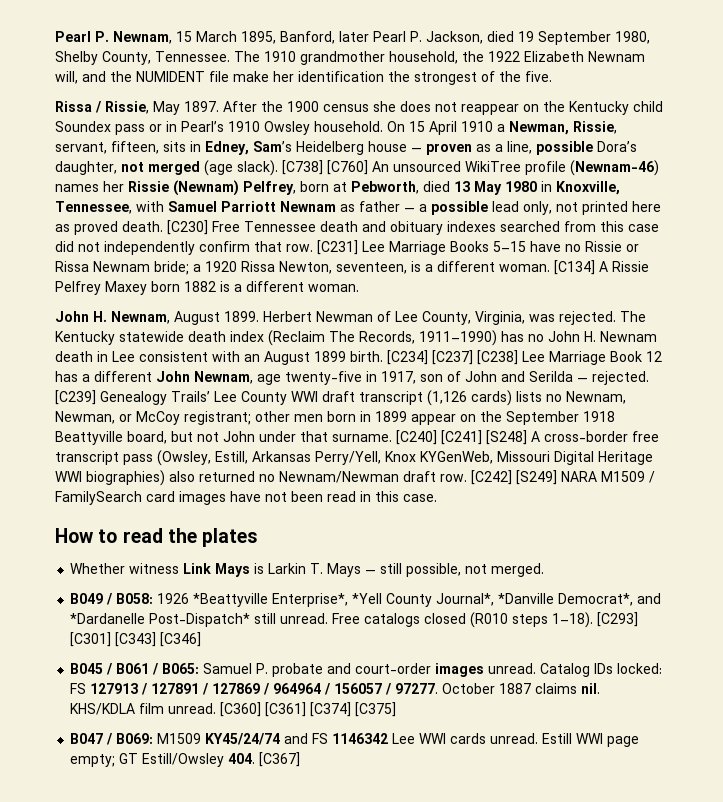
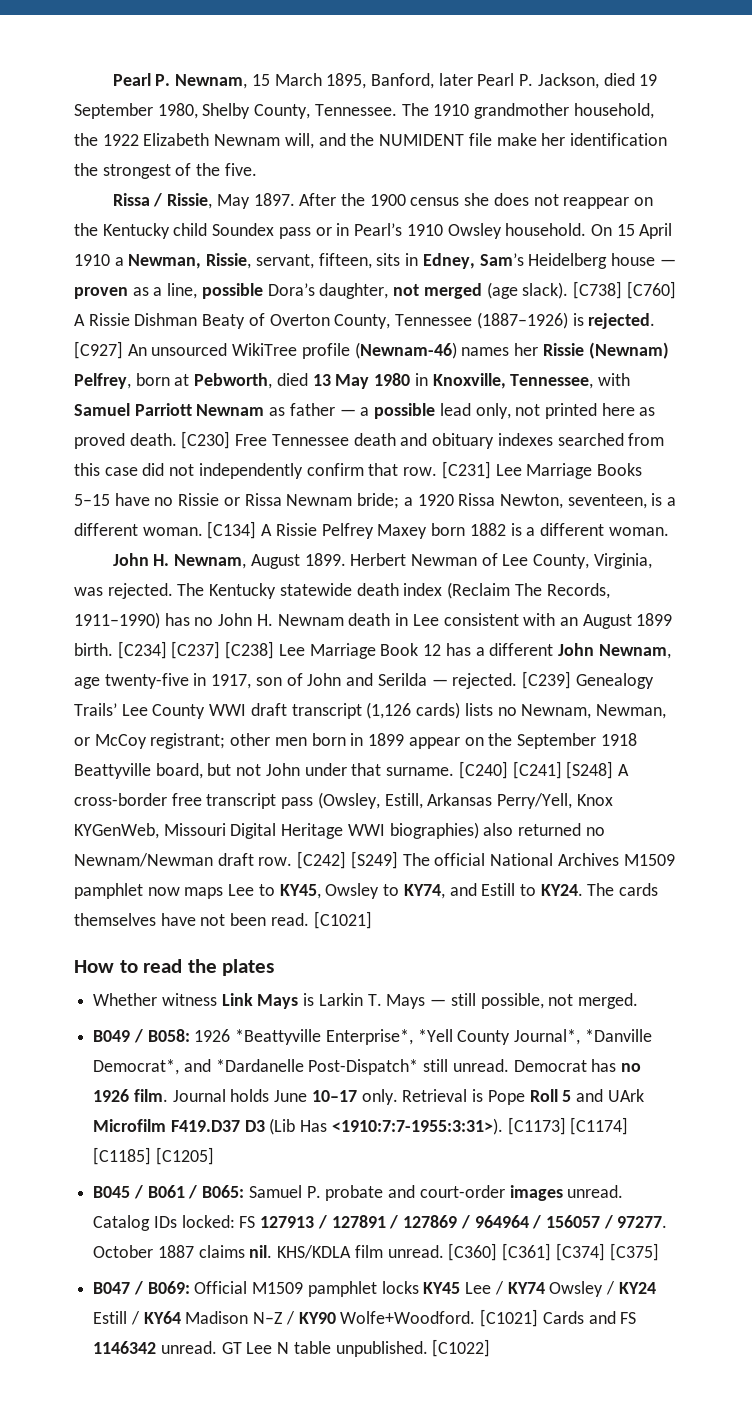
- [C738] [C760] An unsourced WikiTree profile (Newnam-46) names her Rissie (Newnam) Pelfrey, born at Pebworth, died 13 May 1980 in Knoxville, Tennessee, with Samuel Parriott Newnam as father — a possible lead only, not printed here as proved death.
+ [C738] [C760] A Rissie Dishman Beaty of Overton County, Tennessee (1887–1926) is rejected. [C927] An unsourced WikiTree profile (Newnam-46) names her Rissie (Newnam) Pelfrey, born at Pebworth, died 13 May 1980 in Knoxville, Tennessee, with Samuel Parriott Newnam as father — a possible lead only, not printed here as proved death.
- [C242] [S249] NARA M1509 / FamilySearch card images have not been read in this case.
+ [C242] [S249] The official National Archives M1509 pamphlet now maps Lee to KY45, Owsley to KY74, and Estill to KY24. The cards themselves have not been read. [C1021]
- Free catalogs closed (R010 steps 1–18). [C293] [C301] [C343] [C346]
+ Democrat has no 1926 film. Journal holds June 10–17 only. Retrieval is Pope Roll 5 and UArk Microfilm F419.D37 D3 (Lib Has <1910:7:7-1955:3:31>). [C1173] [C1174] [C1185] [C1205]
- B047 / B069: M1509 KY45/24/74 and FS 1146342 Lee WWI cards unread. Estill WWI page empty; GT Estill/Owsley 404. [C367]
+ B047 / B069: Official M1509 pamphlet locks KY45 Lee / KY74 Owsley / KY24 Estill / KY64 Madison N–Z / KY90 Wolfe+Woodford. [C1021] Cards and FS 1146342 unread. GT Lee N table unpublished. [C1022]

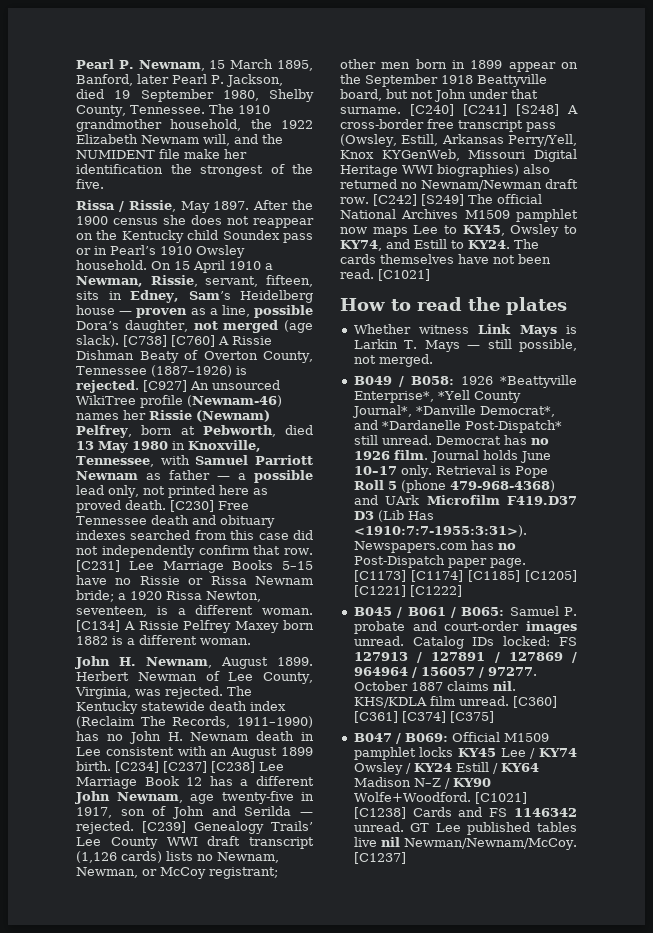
- Retrieval is Pope Roll 5 and UArk Microfilm F419.D37 D3 (Lib Has <1910:7:7-1955:3:31>).
+ Retrieval is Pope Roll 5 (phone 479-968-4368) and UArk Microfilm F419.D37 D3 (Lib Has <1910:7:7-1955:3:31>).
+ Newspapers.com has no Post-Dispatch paper page.
- [C1173] [C1174] [C1185] [C1205]
+ [C1173] [C1174] [C1185] [C1205] [C1221] [C1222]
- [C1021] Cards and FS 1146342 unread.
+ [C1021] [C1238] Cards and FS 1146342 unread.
- GT Lee N table unpublished. [C1022]
+ GT Lee published tables live nil Newman/Newnam/McCoy. [C1237]

